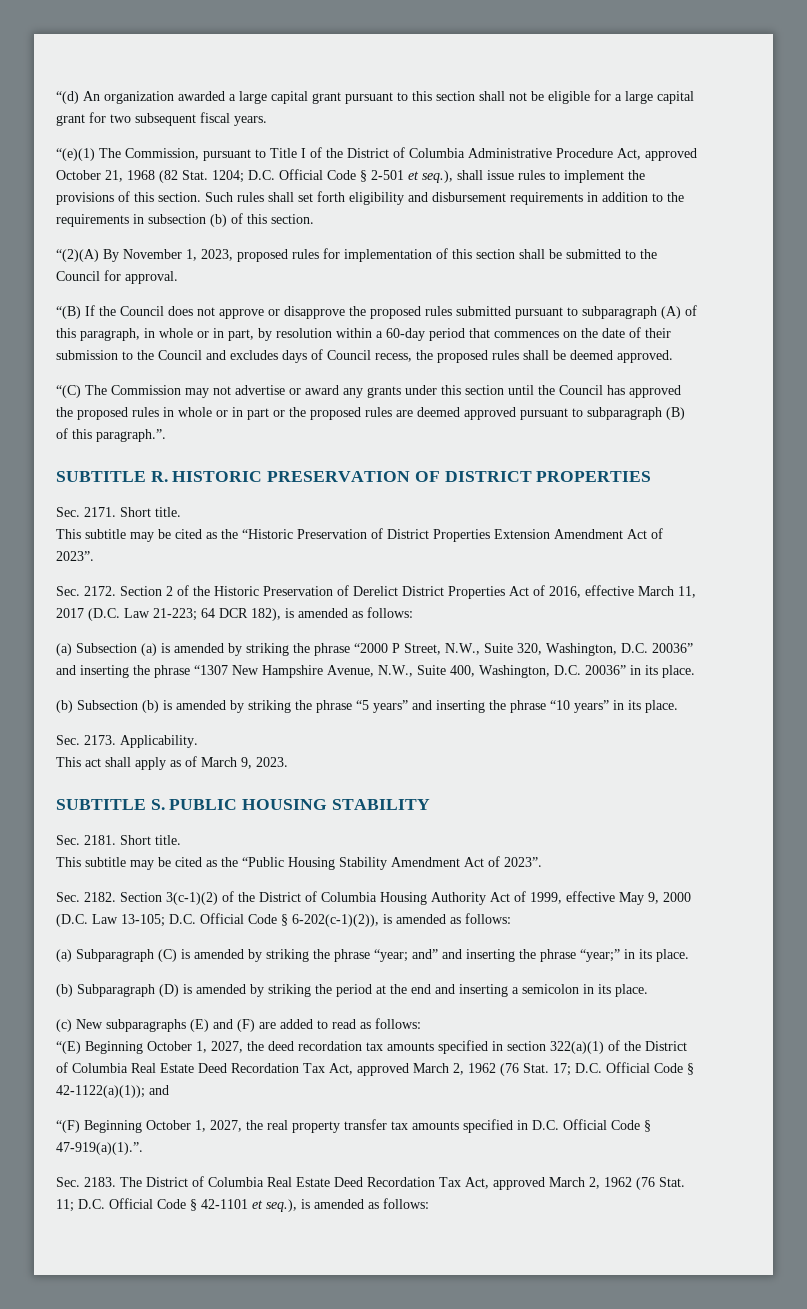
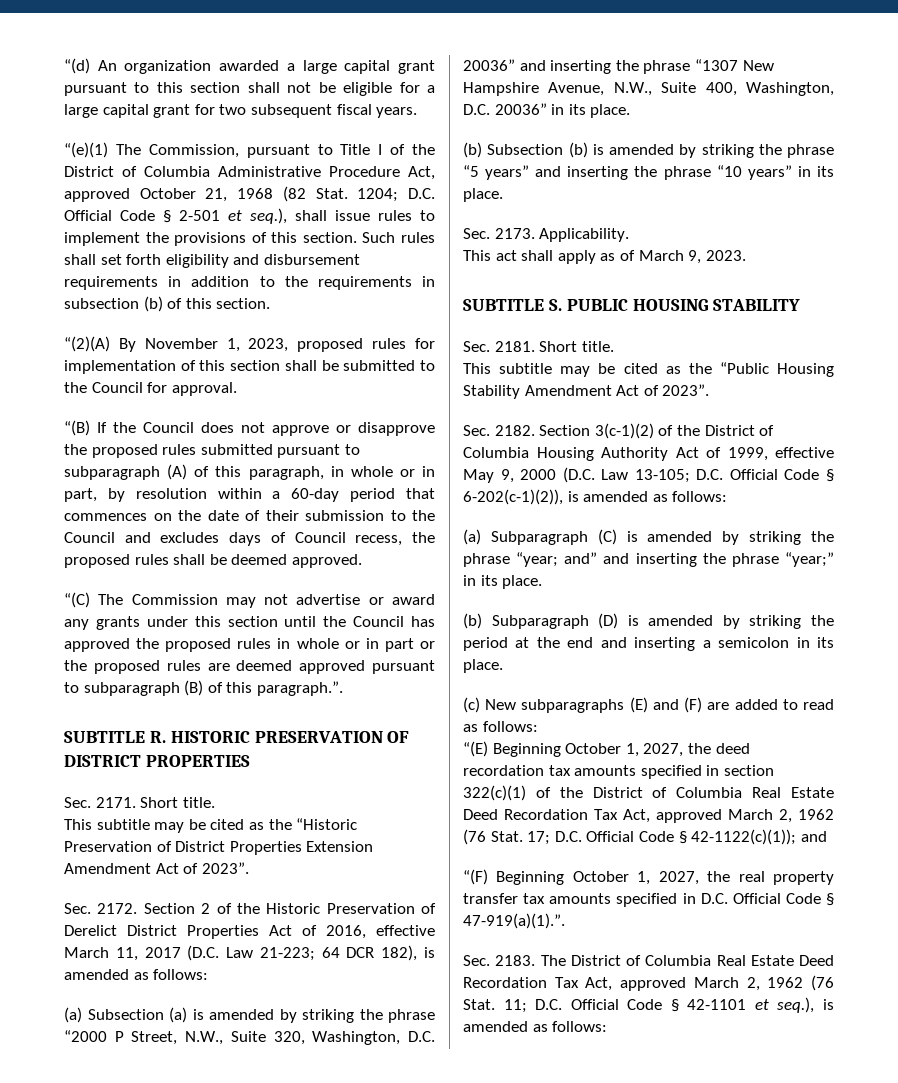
- “(E) Beginning October 1, 2027, the deed recordation tax amounts specified in section 322(a)(1) of the District of Columbia Real Estate Deed Recordation Tax Act, approved March 2, 1962 (76 Stat.
+ “(E) Beginning October 1, 2027, the deed recordation tax amounts specified in section 322(c)(1) of the District of Columbia Real Estate Deed Recordation Tax Act, approved March 2, 1962 (76 Stat.
- 17; D.C. Official Code § 42-1122(a)(1)); and
+ 17; D.C. Official Code § 42-1122(c)(1)); and

